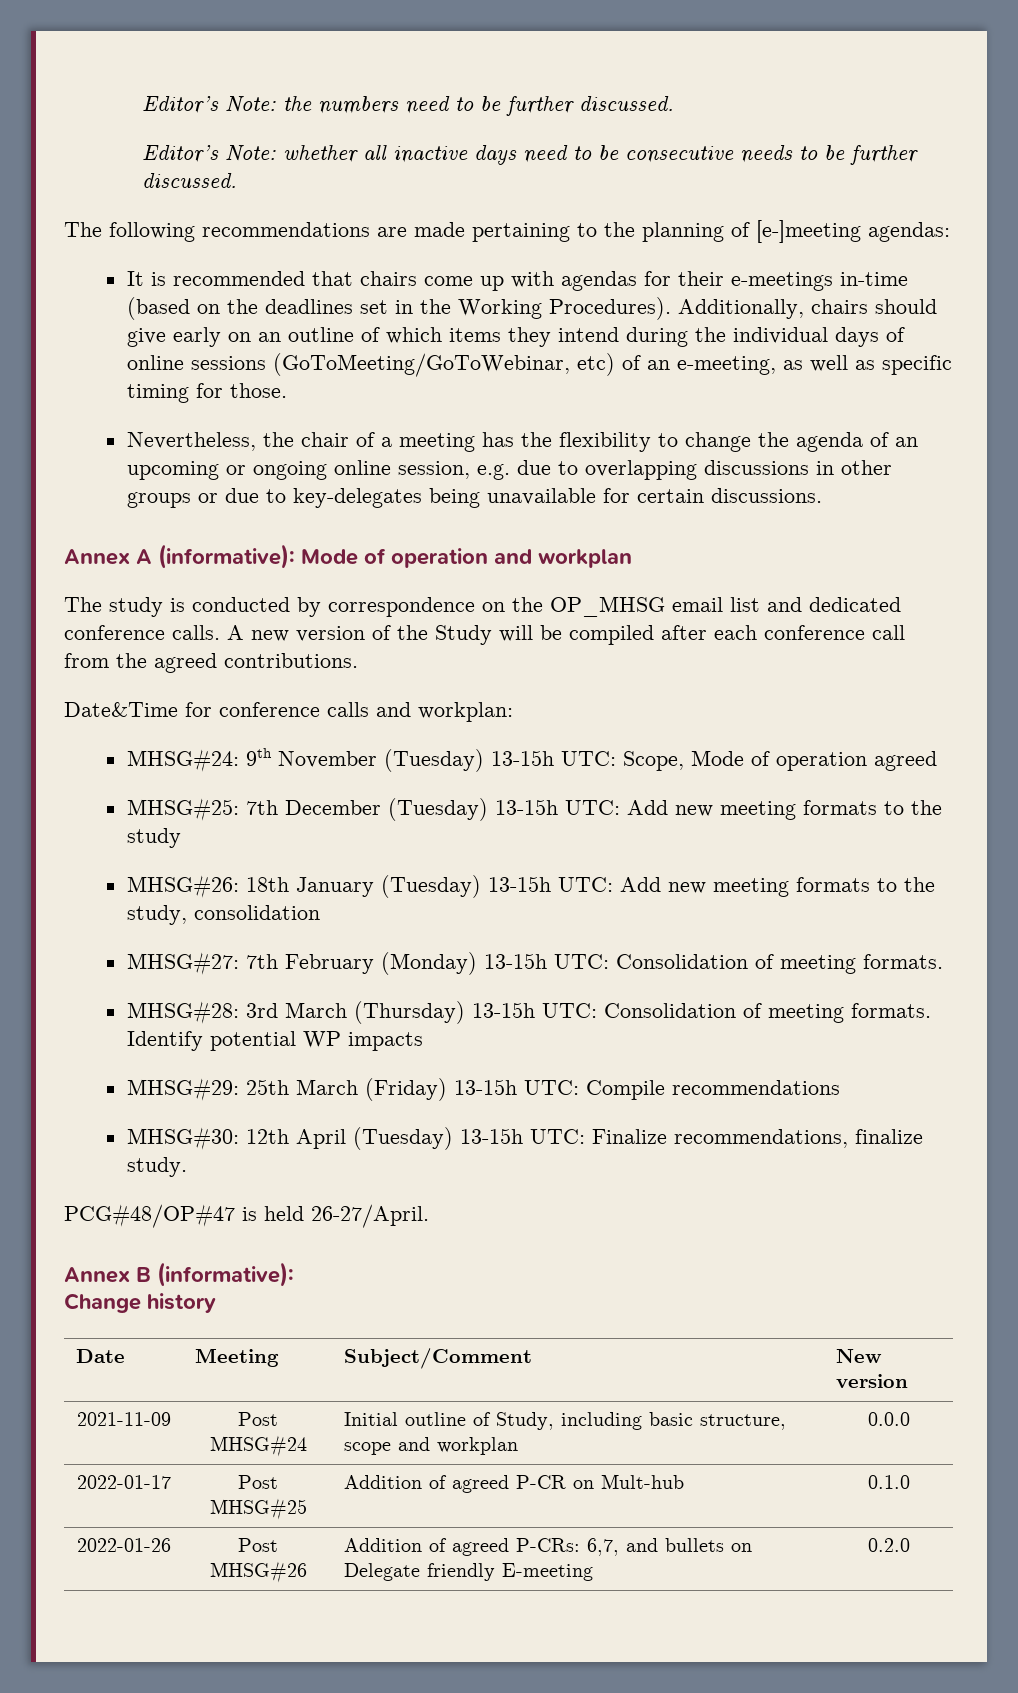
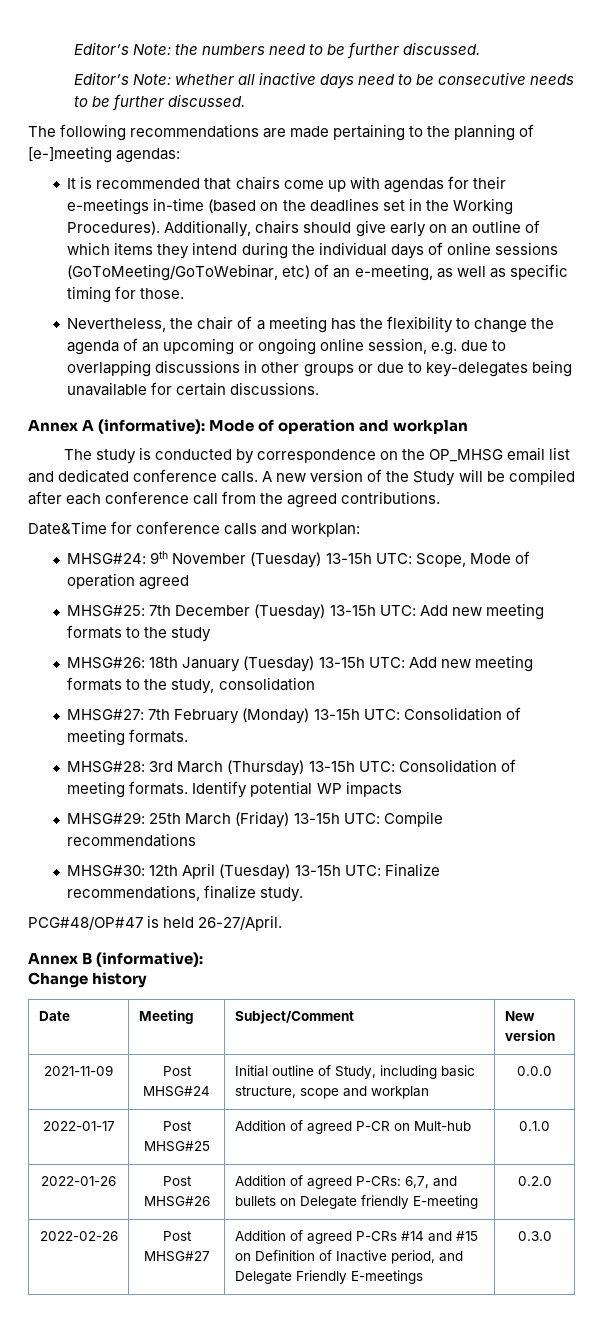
+ 2022-02-26 | Post MHSG#27 | Addition of agreed P-CRs #14 and #15 on Definition of Inactive period, and Delegate Friendly E-meetings | 0.3.0

